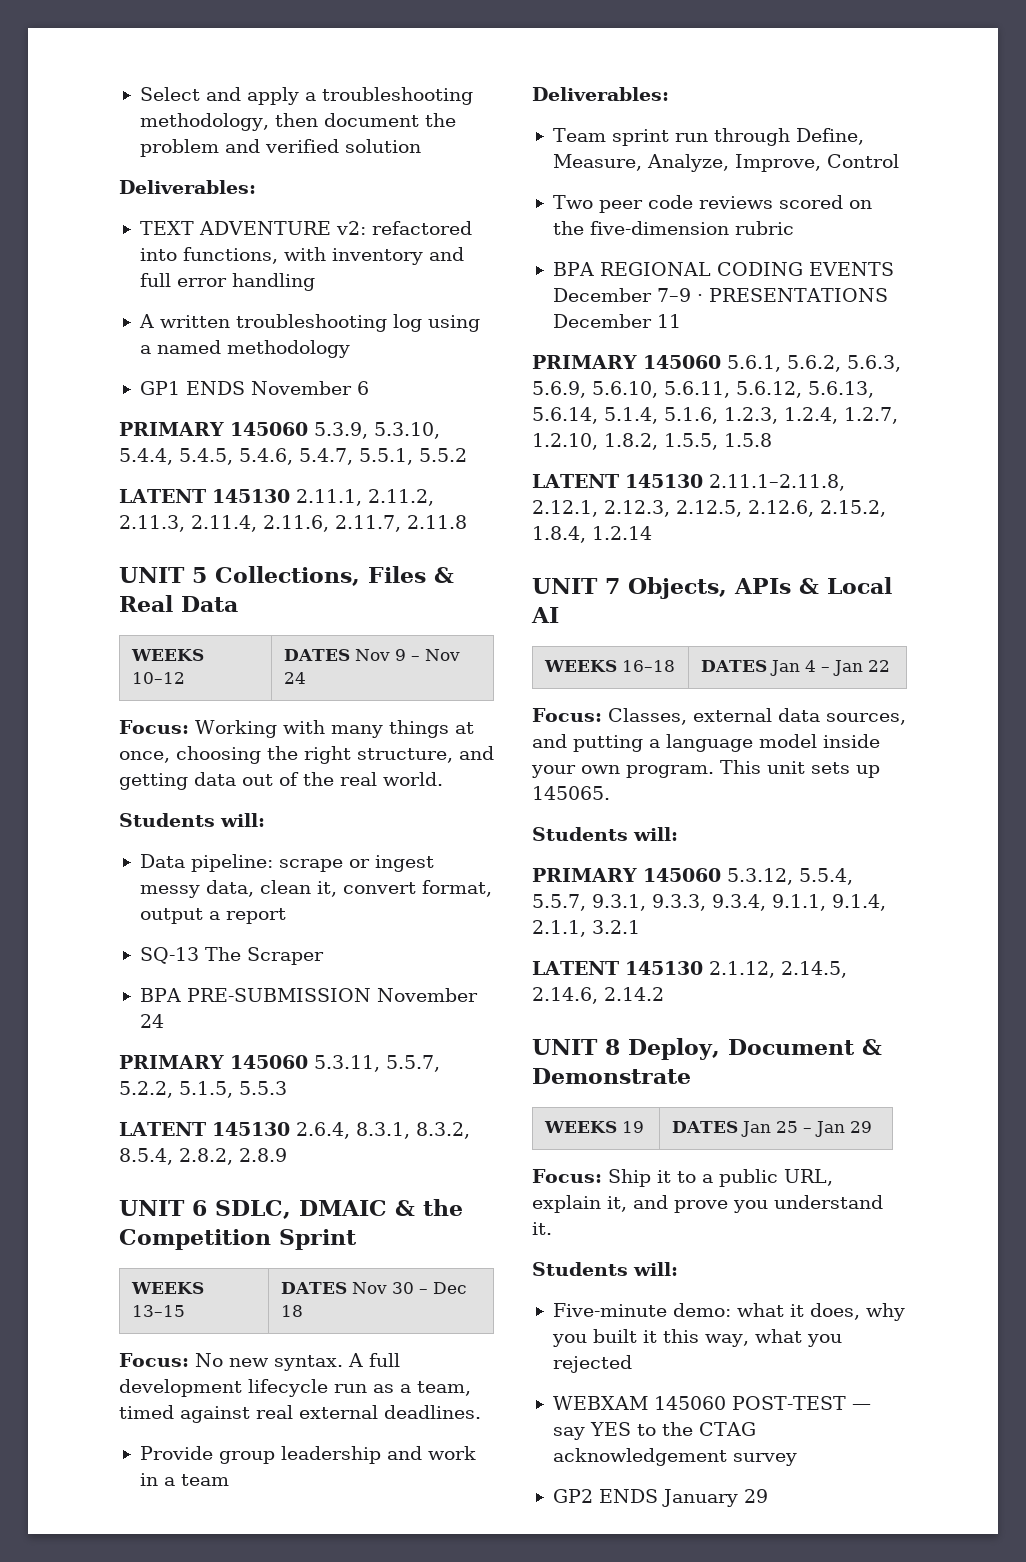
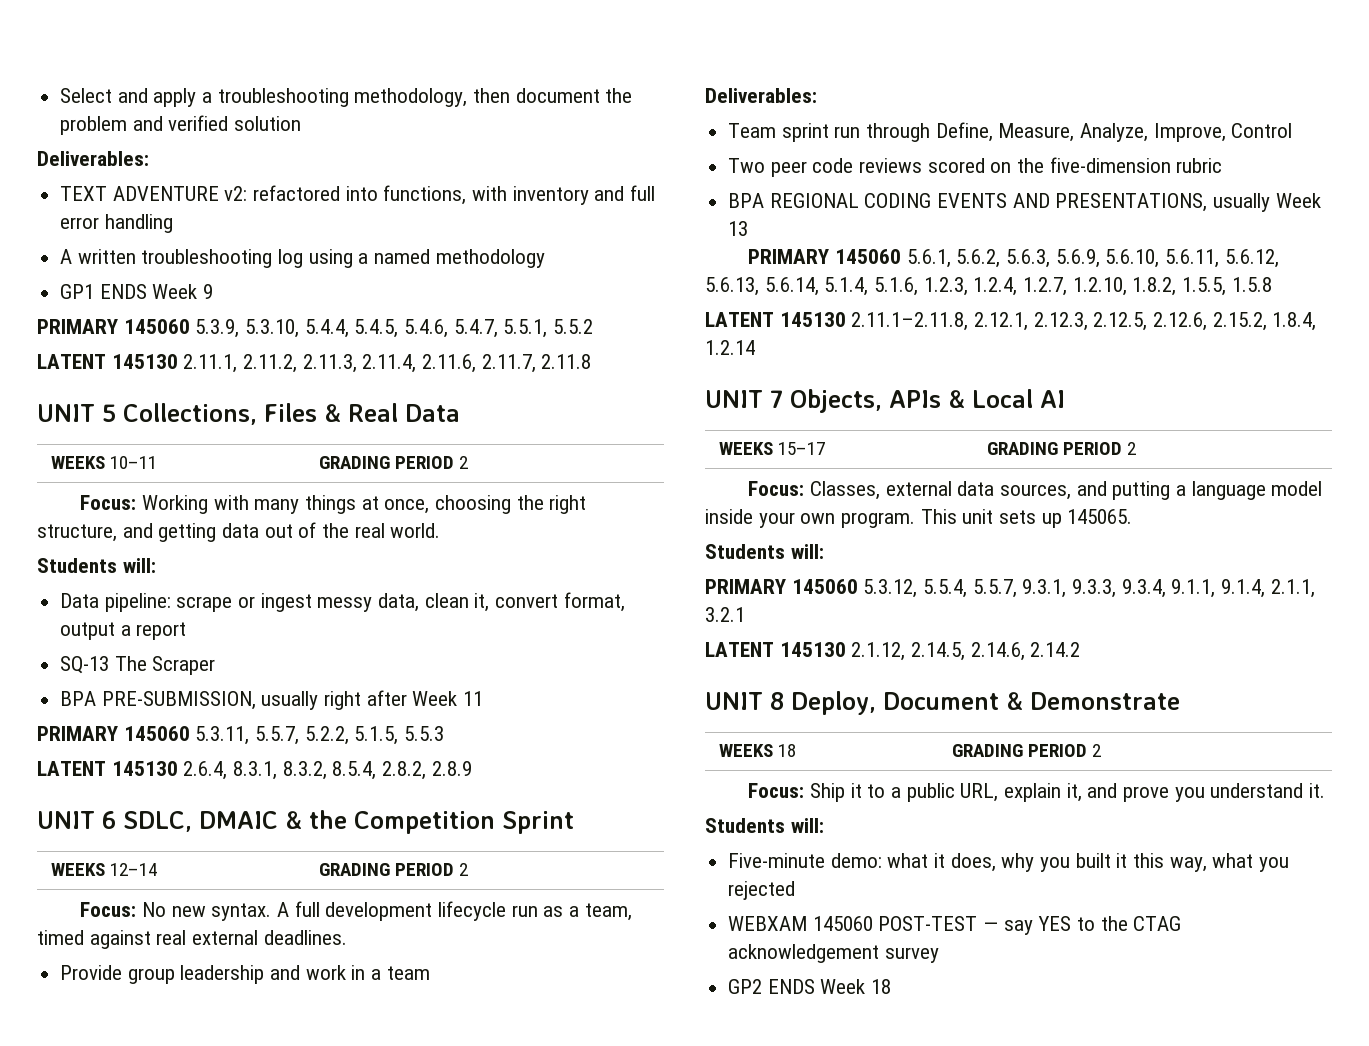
- GP1 ENDS November 6
+ GP1 ENDS Week 9
- WEEKS 10–12 | DATES Nov 9 – Nov 24
+ WEEKS 10–11 | GRADING PERIOD 2
- BPA PRE-SUBMISSION November 24
+ BPA PRE-SUBMISSION, usually right after Week 11
- WEEKS 13–15 | DATES Nov 30 – Dec 18
+ WEEKS 12–14 | GRADING PERIOD 2
- BPA REGIONAL CODING EVENTS December 7–9 · PRESENTATIONS December 11
+ BPA REGIONAL CODING EVENTS AND PRESENTATIONS, usually Week 13
- WEEKS 16–18 | DATES Jan 4 – Jan 22
+ WEEKS 15–17 | GRADING PERIOD 2
- WEEKS 19 | DATES Jan 25 – Jan 29
+ WEEKS 18 | GRADING PERIOD 2
- GP2 ENDS January 29
+ GP2 ENDS Week 18

